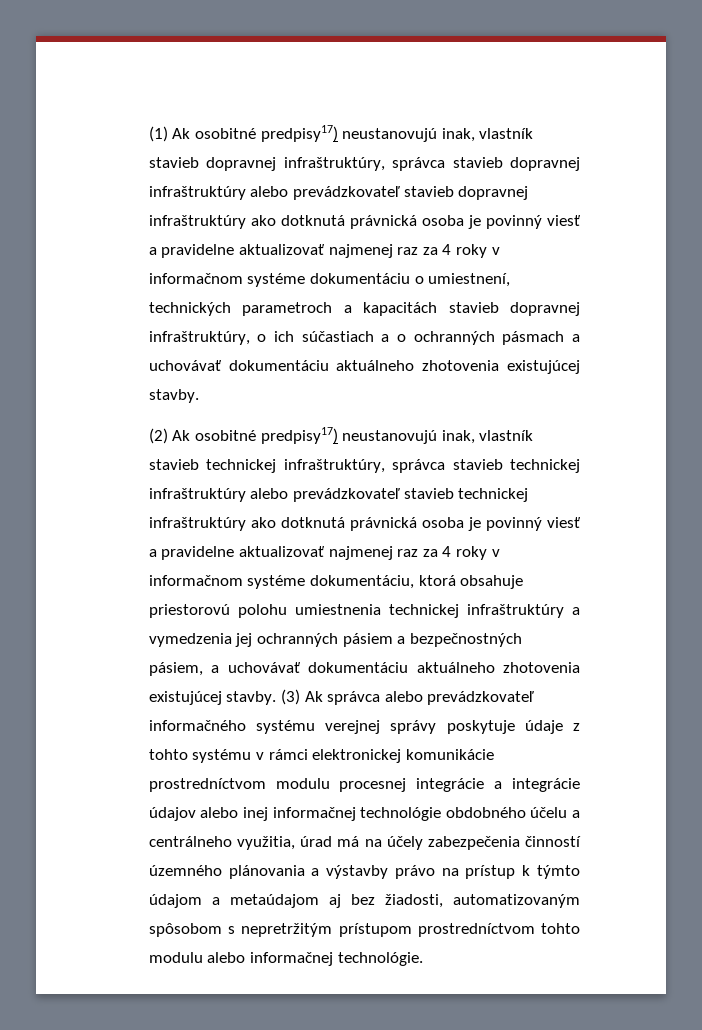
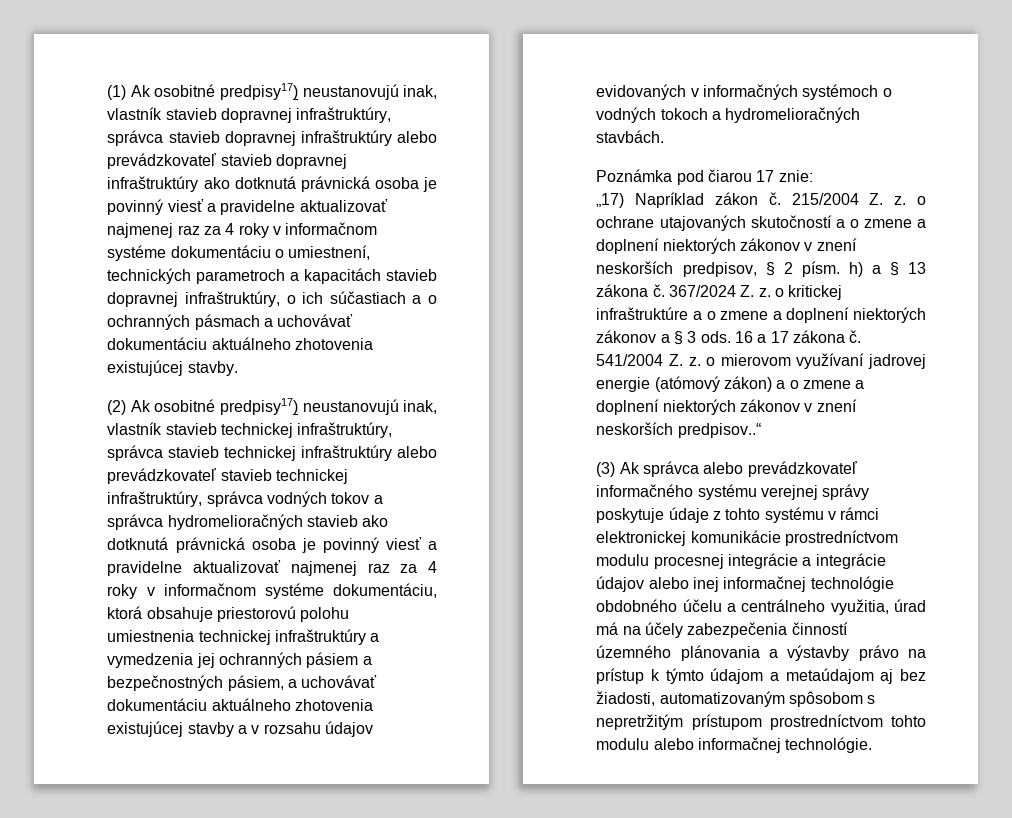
- (2) Ak osobitné predpisy17) neustanovujú inak, vlastník stavieb technickej infraštruktúry, správca stavieb technickej infraštruktúry alebo prevádzkovateľ stavieb technickej infraštruktúry ako dotknutá právnická osoba je povinný viesť a pravidelne aktualizovať najmenej raz za 4 roky v informačnom systéme dokumentáciu, ktorá obsahuje priestorovú polohu umiestnenia technickej infraštruktúry a vymedzenia jej ochranných pásiem a bezpečnostných pásiem, a uchovávať dokumentáciu aktuálneho zhotovenia existujúcej stavby. (3) Ak správca alebo prevádzkovateľ informačného systému verejnej správy poskytuje údaje z tohto systému v rámci elektronickej komunikácie prostredníctvom modulu procesnej integrácie a integrácie údajov alebo inej informačnej technológie obdobného účelu a centrálneho využitia, úrad má na účely zabezpečenia činností územného plánovania a výstavby právo na prístup k týmto údajom a metaúdajom aj bez žiadosti, automatizovaným spôsobom s nepretržitým prístupom prostredníctvom tohto modulu alebo informačnej technológie.
+ (2) Ak osobitné predpisy17) neustanovujú inak, vlastník stavieb technickej infraštruktúry, správca stavieb technickej infraštruktúry alebo prevádzkovateľ stavieb technickej infraštruktúry, správca vodných tokov a správca hydromelioračných stavieb ako dotknutá právnická osoba je povinný viesť a pravidelne aktualizovať najmenej raz za 4 roky v informačnom systéme dokumentáciu, ktorá obsahuje priestorovú polohu umiestnenia technickej infraštruktúry a vymedzenia jej ochranných pásiem a bezpečnostných pásiem, a uchovávať dokumentáciu aktuálneho zhotovenia existujúcej stavby a v rozsahu údajov evidovaných v informačných systémoch o vodných tokoch a hydromelioračných stavbách.
+ Poznámka pod čiarou 17 znie:
+ „17) Napríklad zákon č. 215/2004 Z. z. o ochrane utajovaných skutočností a o zmene a doplnení niektorých zákonov v znení neskorších predpisov, § 2 písm. h) a § 13 zákona č. 367/2024 Z. z. o kritickej infraštruktúre a o zmene a doplnení niektorých zákonov a § 3 ods. 16 a 17 zákona č. 541/2004 Z. z. o mierovom využívaní jadrovej energie (atómový zákon) a o zmene a doplnení niektorých zákonov v znení neskorších predpisov..“
+ (3) Ak správca alebo prevádzkovateľ informačného systému verejnej správy poskytuje údaje z tohto systému v rámci elektronickej komunikácie prostredníctvom modulu procesnej integrácie a integrácie údajov alebo inej informačnej technológie obdobného účelu a centrálneho využitia, úrad má na účely zabezpečenia činností územného plánovania a výstavby právo na prístup k týmto údajom a metaúdajom aj bez žiadosti, automatizovaným spôsobom s nepretržitým prístupom prostredníctvom tohto modulu alebo informačnej technológie.

